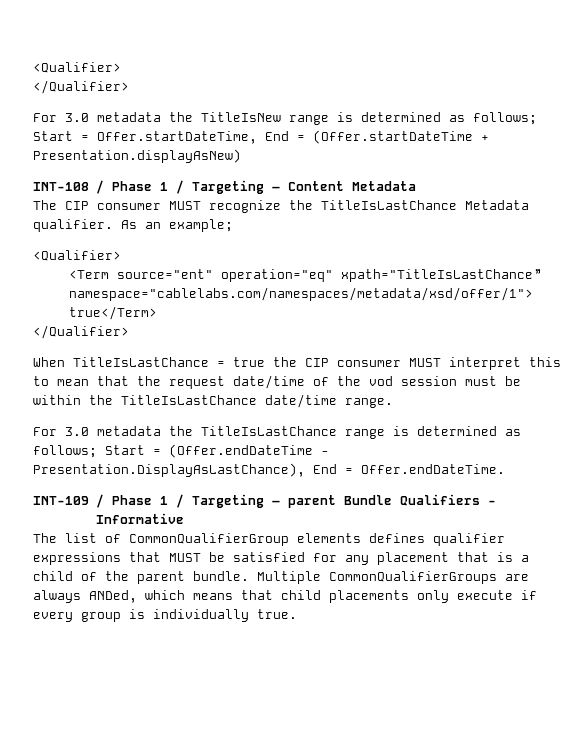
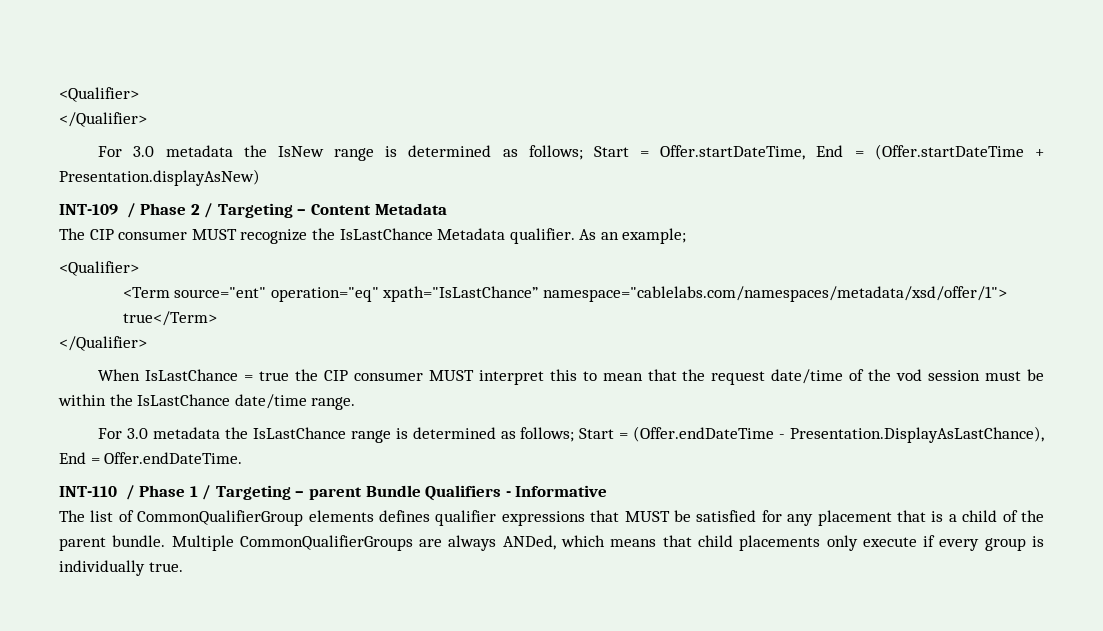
- For 3.0 metadata the TitleIsNew range is determined as follows; Start = Offer.startDateTime, End = (Offer.startDateTime + Presentation.displayAsNew)
+ For 3.0 metadata the IsNew range is determined as follows; Start = Offer.startDateTime, End = (Offer.startDateTime + Presentation.displayAsNew)
- INT-108 / Phase 1 / Targeting – Content Metadata
+ INT-109 / Phase 2 / Targeting – Content Metadata
- The CIP consumer MUST recognize the TitleIsLastChance Metadata qualifier.
+ The CIP consumer MUST recognize the IsLastChance Metadata qualifier.
- <Term source="ent" operation="eq" xpath="TitleIsLastChance” namespace="cablelabs.com/namespaces/metadata/xsd/offer/1"> true</Term>
+ <Term source="ent" operation="eq" xpath="IsLastChance” namespace="cablelabs.com/namespaces/metadata/xsd/offer/1"> true</Term>
- When TitleIsLastChance = true the CIP consumer MUST interpret this to mean that the request date/time of the vod session must be within the TitleIsLastChance date/time range.
+ When IsLastChance = true the CIP consumer MUST interpret this to mean that the request date/time of the vod session must be within the IsLastChance date/time range.
- For 3.0 metadata the TitleIsLastChance range is determined as follows; Start = (Offer.endDateTime - Presentation.DisplayAsLastChance), End = Offer.endDateTime.
+ For 3.0 metadata the IsLastChance range is determined as follows; Start = (Offer.endDateTime - Presentation.DisplayAsLastChance), End = Offer.endDateTime.
- INT-109 / Phase 1 / Targeting – parent Bundle Qualifiers - Informative
+ INT-110 / Phase 1 / Targeting – parent Bundle Qualifiers - Informative

